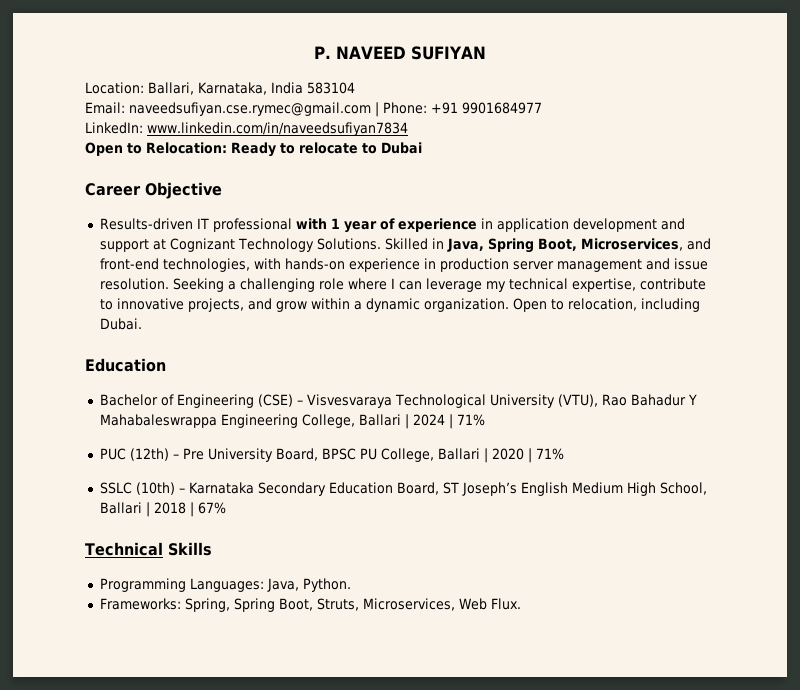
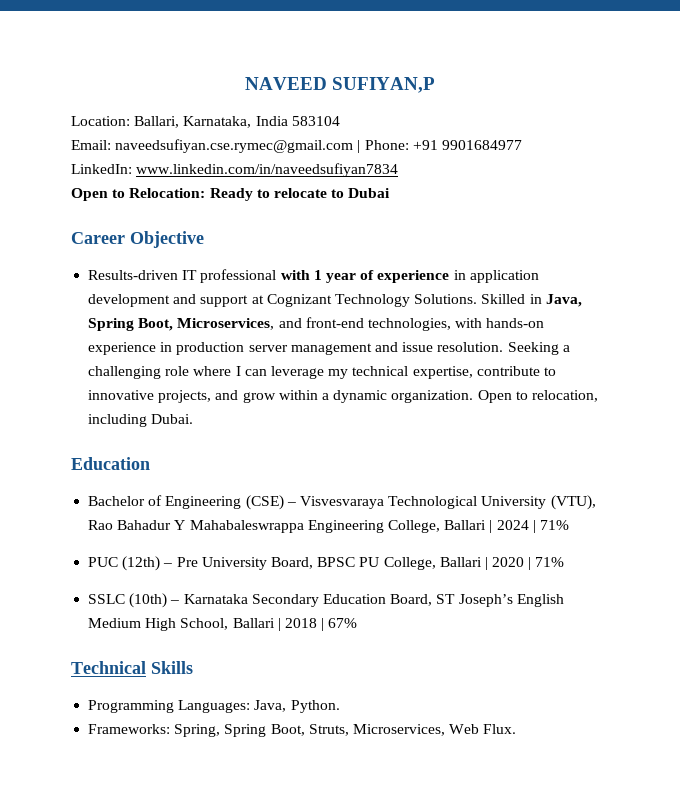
- P. NAVEED SUFIYAN
+ NAVEED SUFIYAN,P

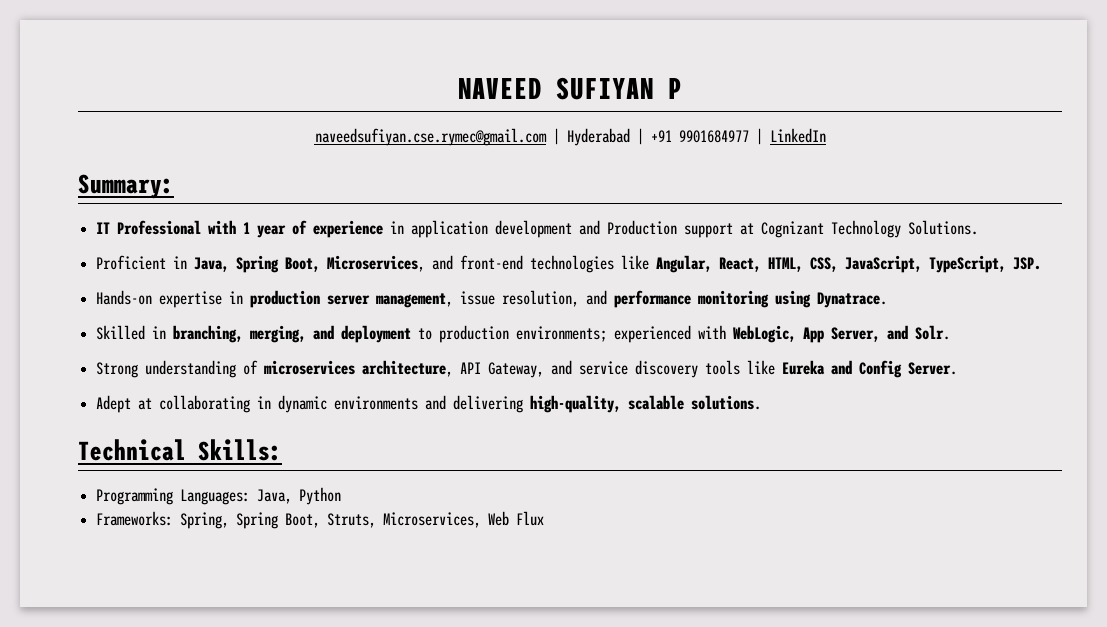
- NAVEED SUFIYAN,P
- Location: Ballari, Karnataka, India 583104
- Email: naveedsufiyan.cse.rymec@gmail.com | Phone: +91 9901684977
- LinkedIn: www.linkedin.com/in/naveedsufiyan7834
- Open to Relocation: Ready to relocate to Dubai
- Career Objective
- Results-driven IT professional with 1 year of experience in application development and support at Cognizant Technology Solutions. Skilled in Java, Spring Boot, Microservices, and front-end technologies, with hands-on experience in production server management and issue resolution. Seeking a challenging role where I can leverage my technical expertise, contribute to innovative projects, and grow within a dynamic organization. Open to relocation, including Dubai.
- Education
- Bachelor of Engineering (CSE) – Visvesvaraya Technological University (VTU), Rao Bahadur Y Mahabaleswrappa Engineering College, Ballari | 2024 | 71%
- PUC (12th) – Pre University Board, BPSC PU College, Ballari | 2020 | 71%
- SSLC (10th) – Karnataka Secondary Education Board, ST Joseph’s English Medium High School, Ballari | 2018 | 67%
+ NAVEED SUFIYAN P
+ naveedsufiyan.cse.rymec@gmail.com | Hyderabad | +91 9901684977 | LinkedIn
+ Summary:
+ IT Professional with 1 year of experience in application development and Production support at Cognizant Technology Solutions.
+ Proficient in Java, Spring Boot, Microservices, and front-end technologies like Angular, React, HTML, CSS, JavaScript, TypeScript, JSP.
+ Hands-on expertise in production server management, issue resolution, and performance monitoring using Dynatrace.
+ Skilled in branching, merging, and deployment to production environments; experienced with WebLogic, App Server, and Solr.
+ Strong understanding of microservices architecture, API Gateway, and service discovery tools like Eureka and Config Server.
+ Adept at collaborating in dynamic environments and delivering high-quality, scalable solutions.
- Technical Skills
+ Technical Skills:
- Programming Languages: Java, Python.
+ Programming Languages: Java, Python
- Frameworks: Spring, Spring Boot, Struts, Microservices, Web Flux.
+ Frameworks: Spring, Spring Boot, Struts, Microservices, Web Flux

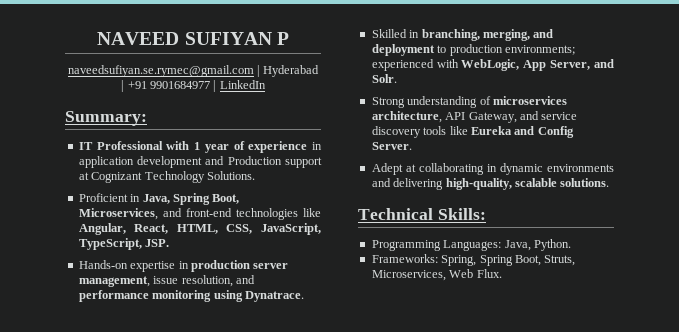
- naveedsufiyan.cse.rymec@gmail.com | Hyderabad | +91 9901684977 | LinkedIn
+ naveedsufiyan.se.rymec@gmail.com | Hyderabad | +91 9901684977 | LinkedIn
- Programming Languages: Java, Python
+ Programming Languages: Java, Python.
- Frameworks: Spring, Spring Boot, Struts, Microservices, Web Flux
+ Frameworks: Spring, Spring Boot, Struts, Microservices, Web Flux.

